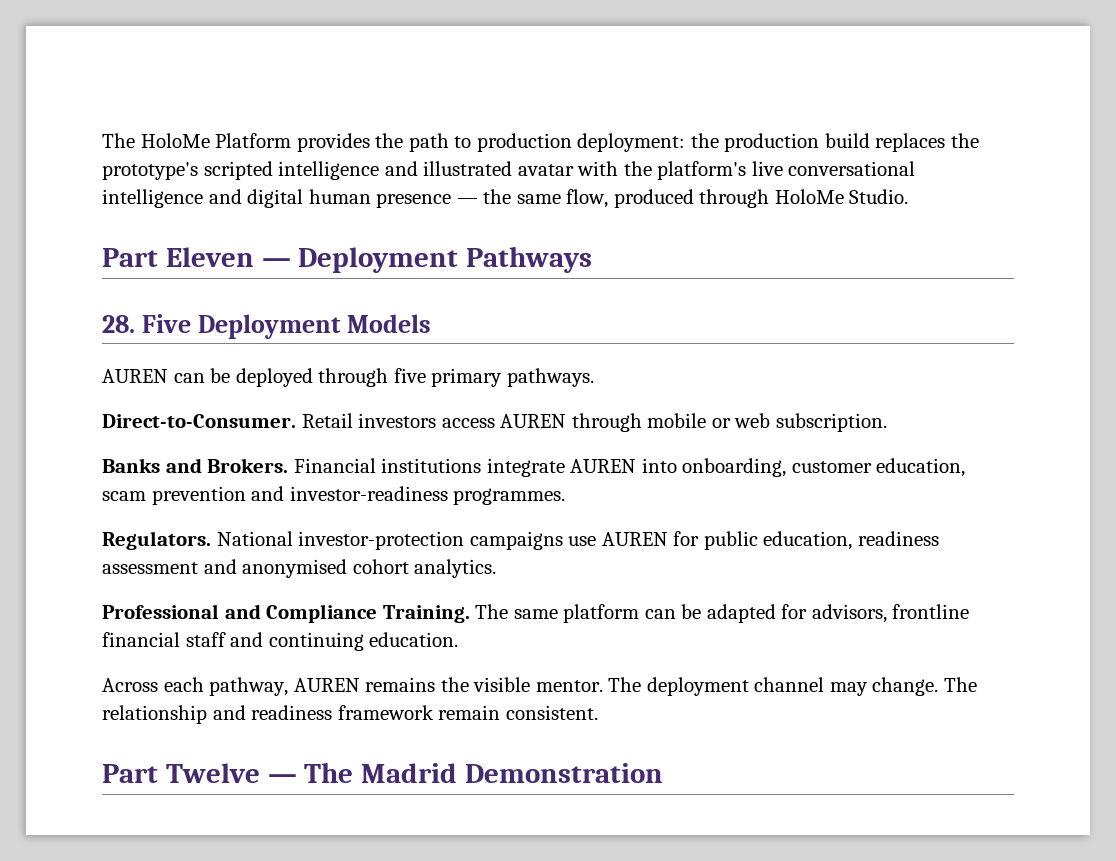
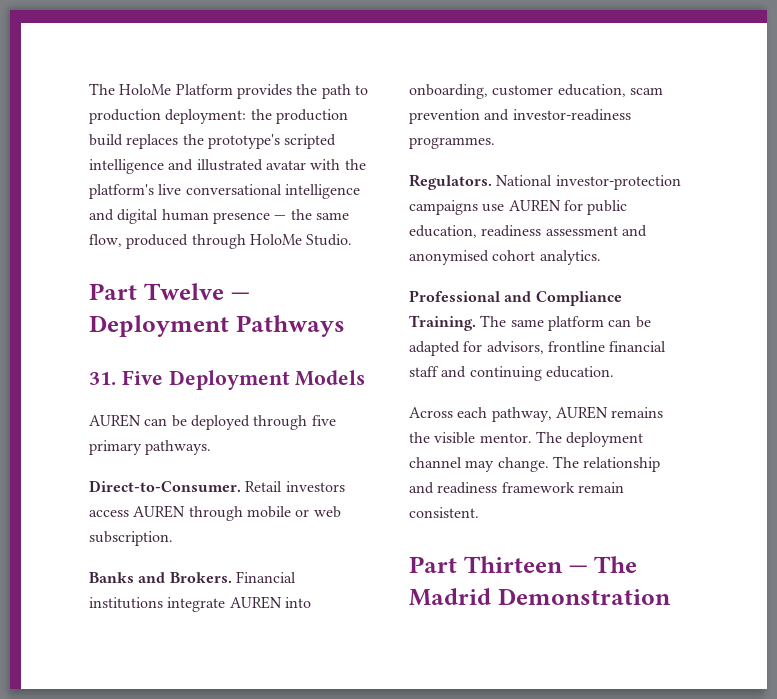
- Part Eleven — Deployment Pathways
+ Part Twelve — Deployment Pathways
- 28. Five Deployment Models
+ 31. Five Deployment Models
- Part Twelve — The Madrid Demonstration
+ Part Thirteen — The Madrid Demonstration

